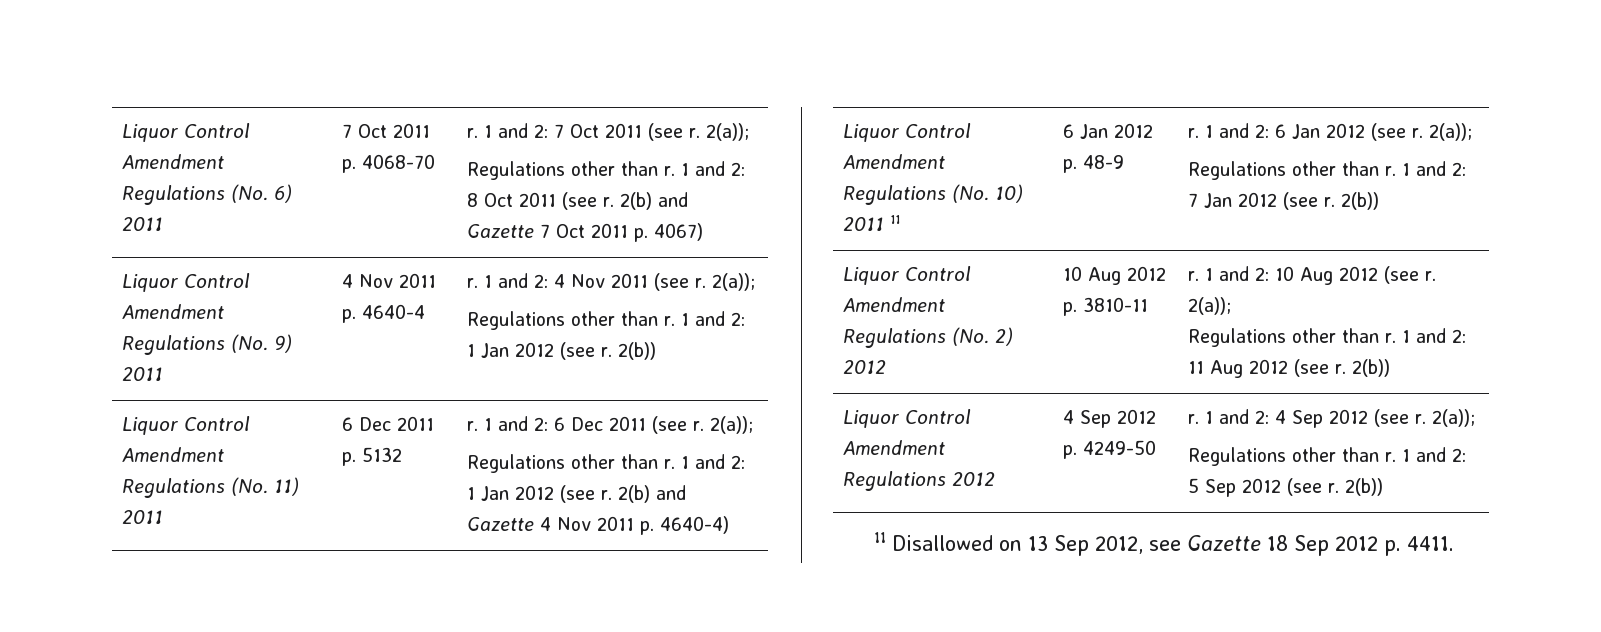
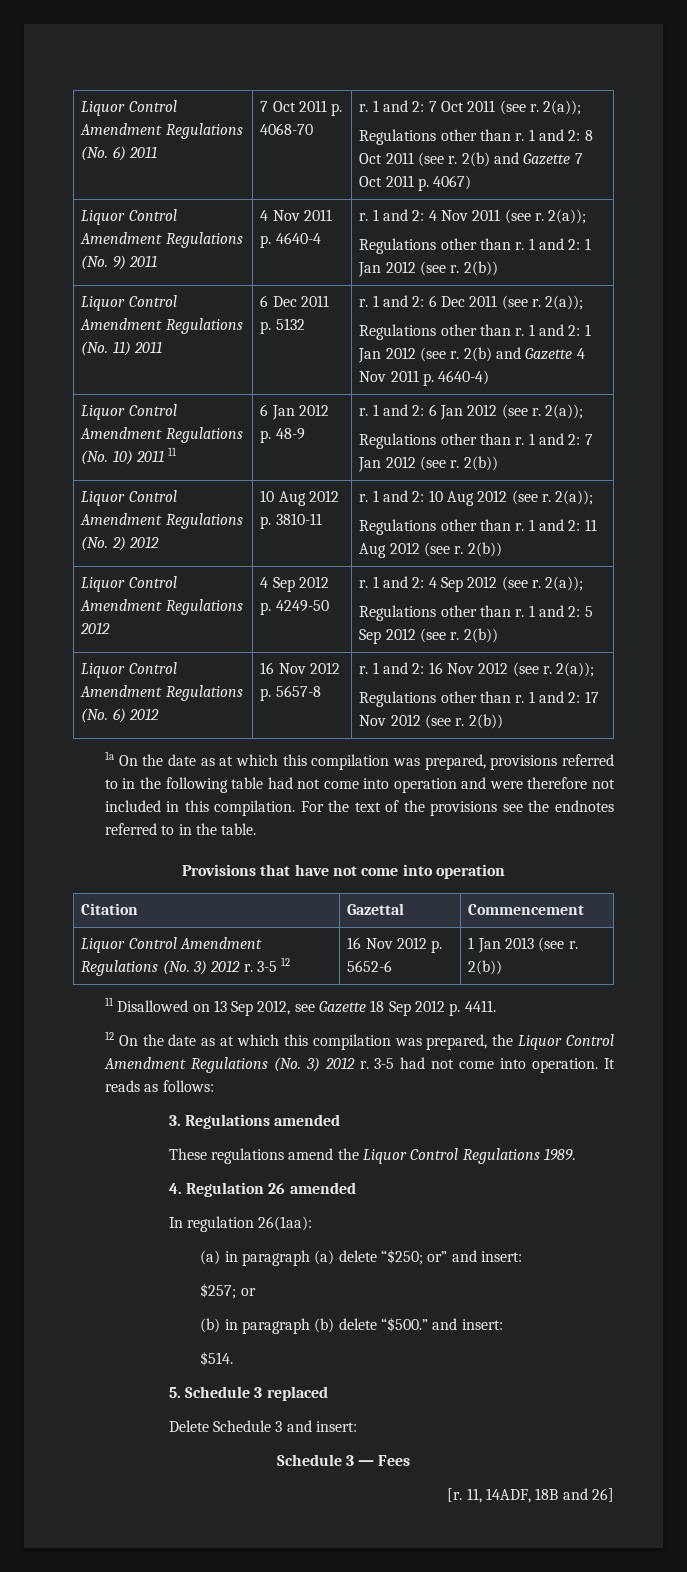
+ Liquor Control Amendment Regulations (No. 6) 2012 | 16 Nov 2012 p. 5657-8 | r. 1 and 2: 16 Nov 2012 (see r. 2(a));
+ Regulations other than r. 1 and 2: 17 Nov 2012 (see r. 2(b))
+ 1a On the date as at which this compilation was prepared, provisions referred to in the following table had not come into operation and were therefore not included in this compilation. For the text of the provisions see the endnotes referred to in the table.
+ Provisions that have not come into operation
+ Citation | Gazettal | Commencement
+ Liquor Control Amendment Regulations (No. 3) 2012 r. 3-5 12 | 16 Nov 2012 p. 5652-6 | 1 Jan 2013 (see r. 2(b))
+ 12 On the date as at which this compilation was prepared, the Liquor Control Amendment Regulations (No. 3) 2012 r. 3-5 had not come into operation. It reads as follows:
+ 3. Regulations amended
+ These regulations amend the Liquor Control Regulations 1989.
+ 4. Regulation 26 amended
+ In regulation 26(1aa):
+ (a) in paragraph (a) delete “$250; or” and insert:
+ $257; or
+ (b) in paragraph (b) delete “$500.” and insert:
+ $514.
+ 5. Schedule 3 replaced
+ Delete Schedule 3 and insert:
+ Schedule 3 — Fees
+ [r. 11, 14ADF, 18B and 26]

